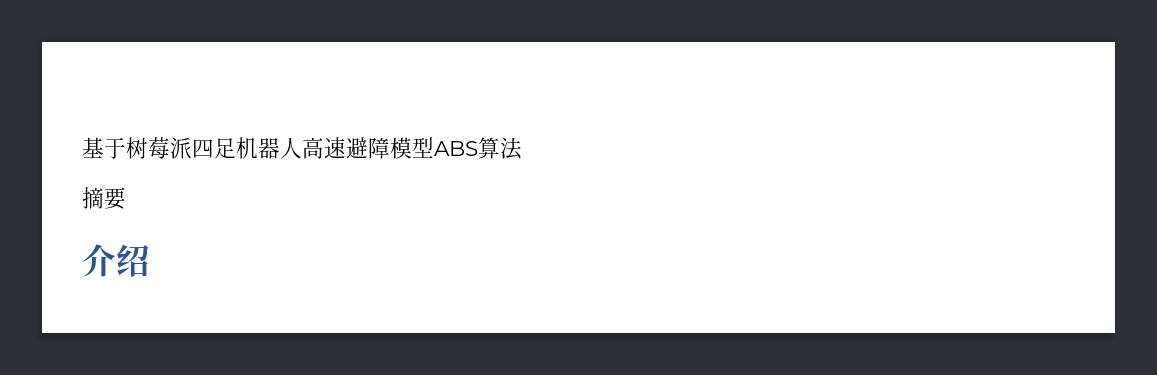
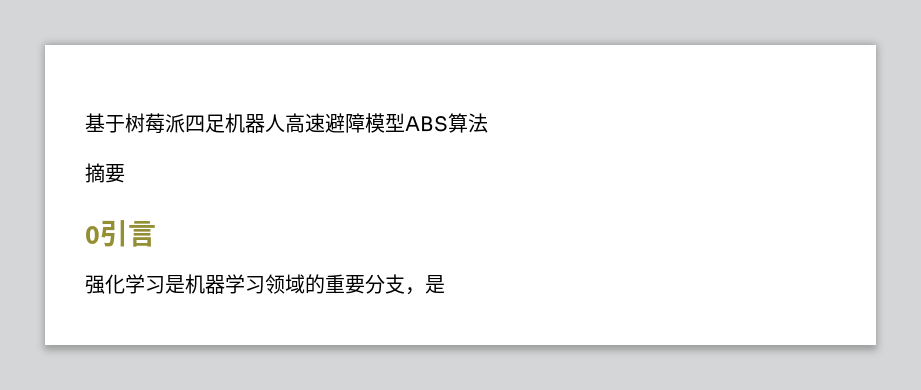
- 介绍
+ 0引言
+ 强化学习是机器学习领域的重要分支，是

